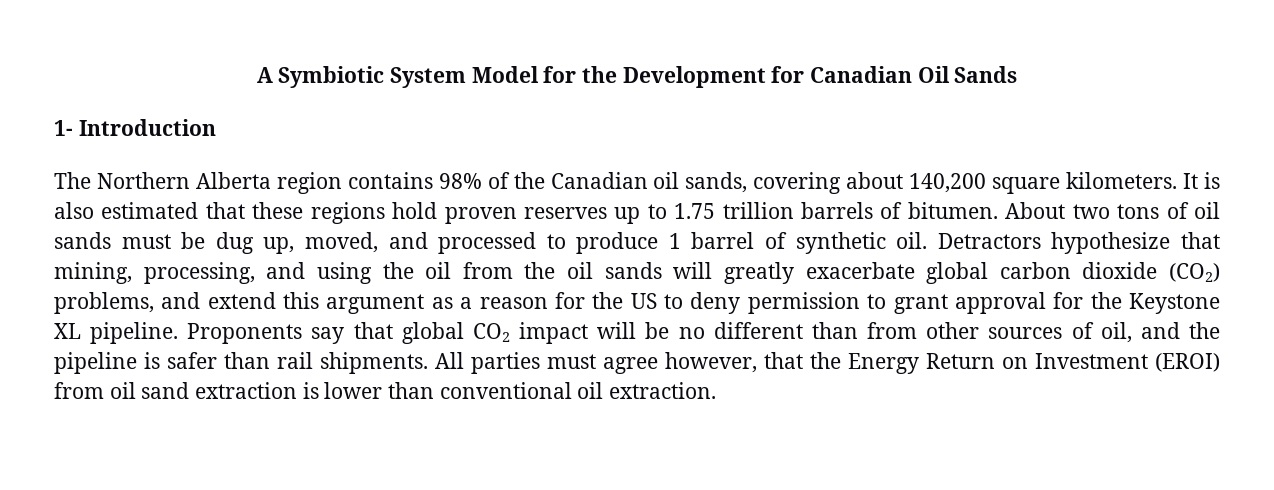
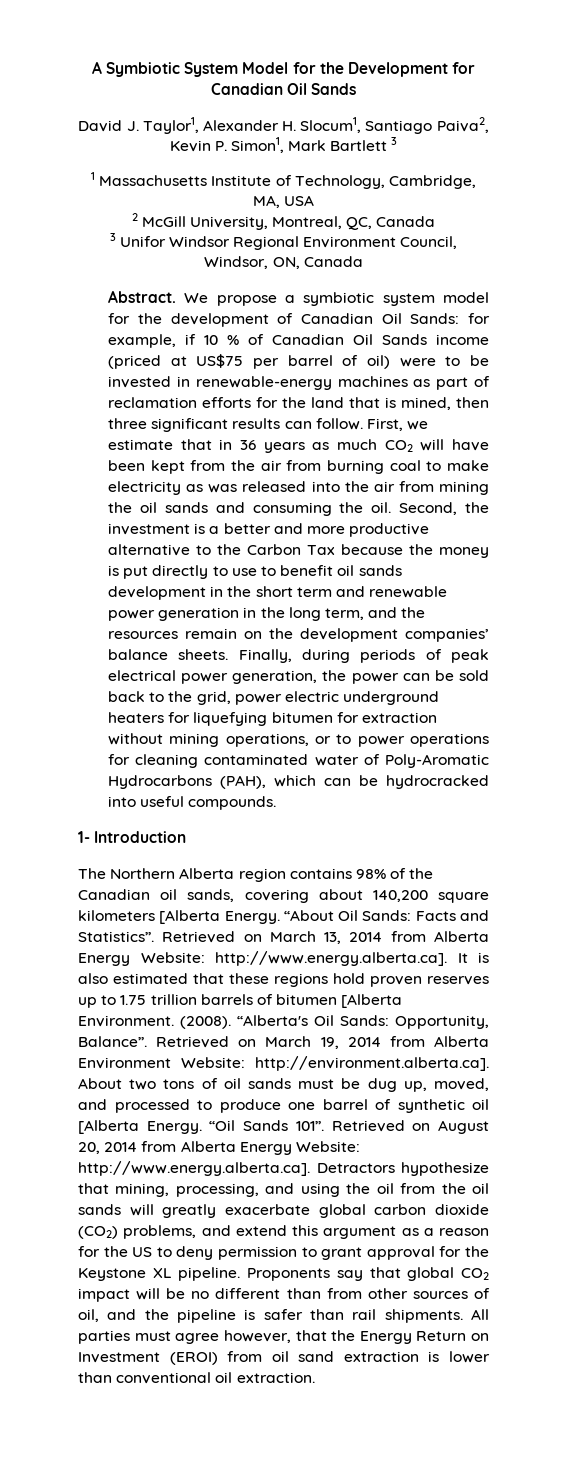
+ David J. Taylor1, Alexander H. Slocum1, Santiago Paiva2, Kevin P. Simon1, Mark Bartlett 3
+ 1 Massachusetts Institute of Technology, Cambridge, MA, USA
+ 2 McGill University, Montreal, QC, Canada
+ 3 Unifor Windsor Regional Environment Council, Windsor, ON, Canada
+ Abstract. We propose a symbiotic system model for the development of Canadian Oil Sands: for example, if 10 % of Canadian Oil Sands income (priced at US$75 per barrel of oil) were to be invested in renewable-energy machines as part of reclamation efforts for the land that is mined, then three significant results can follow. First, we estimate that in 36 years as much CO2 will have been kept from the air from burning coal to make electricity as was released into the air from mining the oil sands and consuming the oil. Second, the investment is a better and more productive alternative to the Carbon Tax because the money is put directly to use to benefit oil sands development in the short term and renewable power generation in the long term, and the resources remain on the development companies’ balance sheets. Finally, during periods of peak electrical power generation, the power can be sold back to the grid, power electric underground heaters for liquefying bitumen for extraction without mining operations, or to power operations for cleaning contaminated water of Poly-Aromatic Hydrocarbons (PAH), which can be hydrocracked into useful compounds.
- The Northern Alberta region contains 98% of the Canadian oil sands, covering about 140,200 square kilometers. It is also estimated that these regions hold proven reserves up to 1.75 trillion barrels of bitumen. About two tons of oil sands must be dug up, moved, and processed to produce 1 barrel of synthetic oil. Detractors hypothesize that mining, processing, and using the oil from the oil sands will greatly exacerbate global carbon dioxide (CO2) problems, and extend this argument as a reason for the US to deny permission to grant approval for the Keystone XL pipeline.
+ The Northern Alberta region contains 98% of the Canadian oil sands, covering about 140,200 square kilometers [Alberta Energy. “About Oil Sands: Facts and Statistics”. Retrieved on March 13, 2014 from Alberta Energy Website: http://www.energy.alberta.ca]. It is also estimated that these regions hold proven reserves up to 1.75 trillion barrels of bitumen [Alberta Environment. (2008). “Alberta's Oil Sands: Opportunity, Balance”. Retrieved on March 19, 2014 from Alberta Environment Website: http://environment.alberta.ca]. About two tons of oil sands must be dug up, moved, and processed to produce one barrel of synthetic oil [Alberta Energy. “Oil Sands 101”. Retrieved on August 20, 2014 from Alberta Energy Website: http://www.energy.alberta.ca]. Detractors hypothesize that mining, processing, and using the oil from the oil sands will greatly exacerbate global carbon dioxide (CO2) problems, and extend this argument as a reason for the US to deny permission to grant approval for the Keystone XL pipeline.

